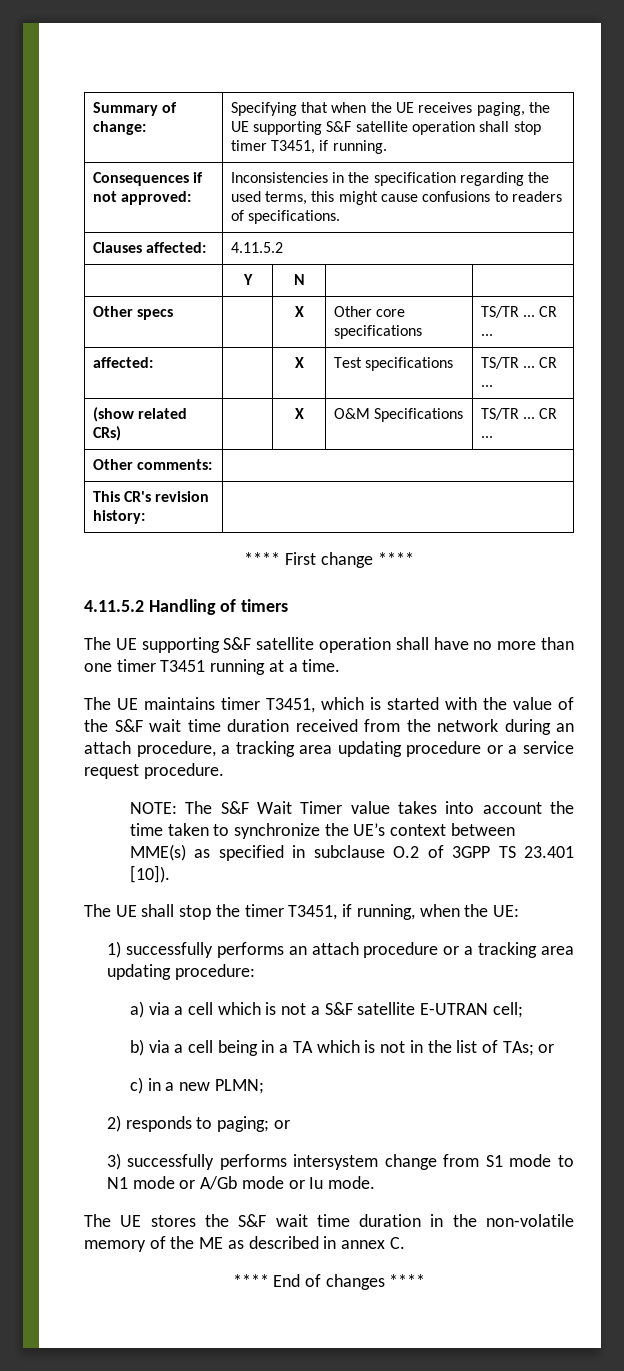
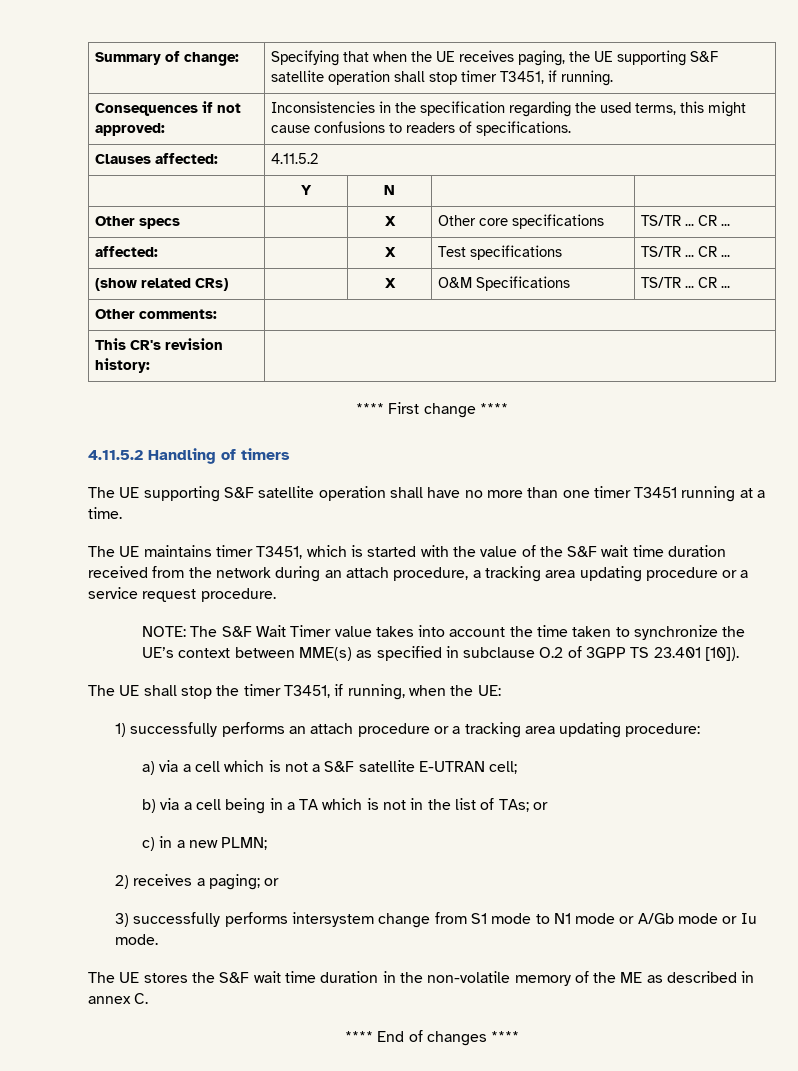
- 2) responds to paging; or
+ 2) receives a paging; or

